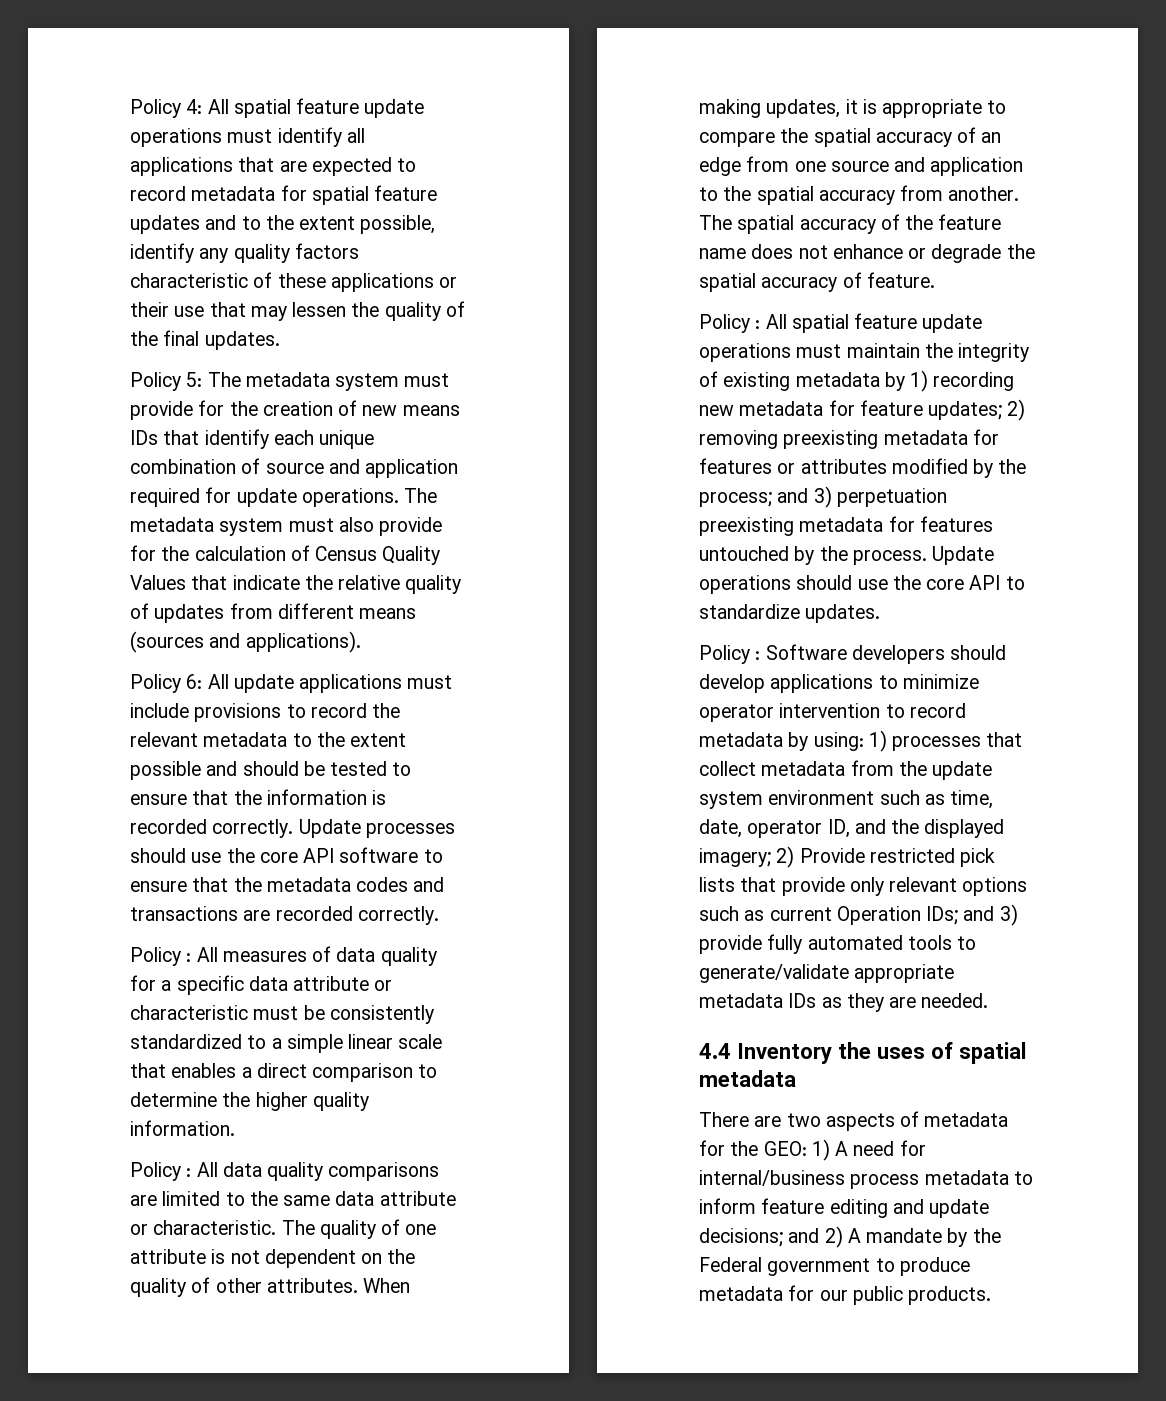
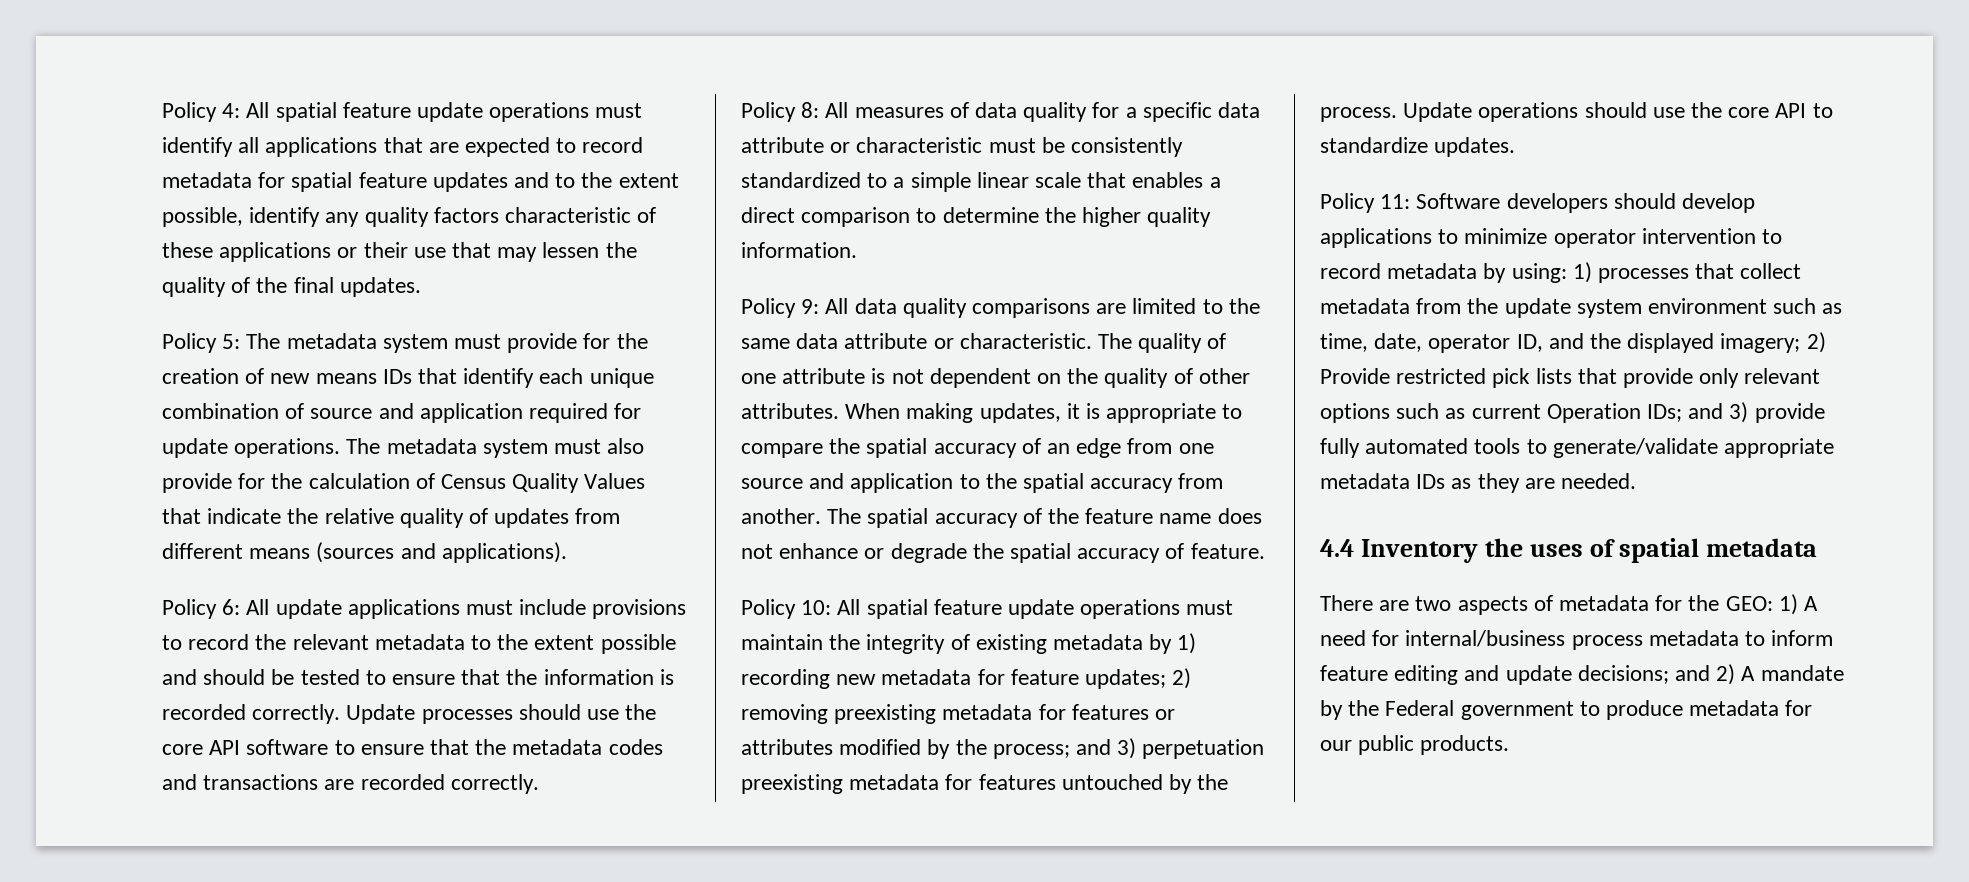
- Policy : All measures of data quality for a specific data attribute or characteristic must be consistently standardized to a simple linear scale that enables a direct comparison to determine the higher quality information.
+ Policy 8: All measures of data quality for a specific data attribute or characteristic must be consistently standardized to a simple linear scale that enables a direct comparison to determine the higher quality information.
- Policy : All data quality comparisons are limited to the same data attribute or characteristic.
+ Policy 9: All data quality comparisons are limited to the same data attribute or characteristic.
- Policy : All spatial feature update operations must maintain the integrity of existing metadata by 1) recording new metadata for feature updates; 2) removing preexisting metadata for features or attributes modified by the process; and 3) perpetuation preexisting metadata for features untouched by the process.
+ Policy 10: All spatial feature update operations must maintain the integrity of existing metadata by 1) recording new metadata for feature updates; 2) removing preexisting metadata for features or attributes modified by the process; and 3) perpetuation preexisting metadata for features untouched by the process.
  Update operations should use the core API to standardize updates.
- Policy :
+ Policy 11:

